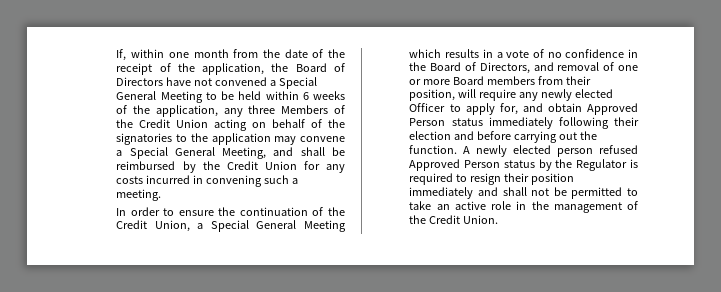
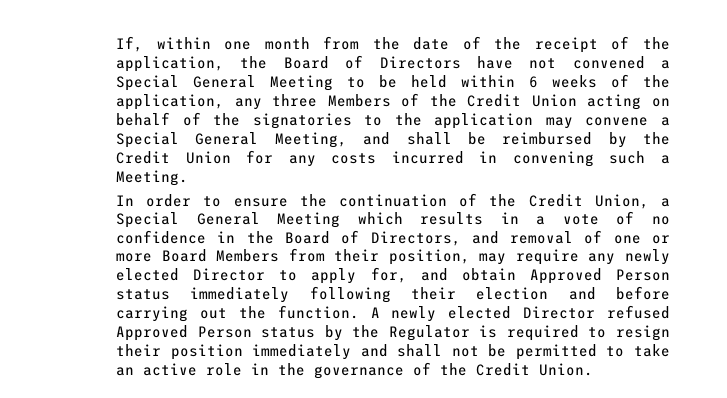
- If, within one month from the date of the receipt of the application, the Board of Directors have not convened a Special General Meeting to be held within 6 weeks of the application, any three Members of the Credit Union acting on behalf of the signatories to the application may convene a Special General Meeting, and shall be reimbursed by the Credit Union for any costs incurred in convening such a meeting.
+ If, within one month from the date of the receipt of the application, the Board of Directors have not convened a Special General Meeting to be held within 6 weeks of the application, any three Members of the Credit Union acting on behalf of the signatories to the application may convene a Special General Meeting, and shall be reimbursed by the Credit Union for any costs incurred in convening such a Meeting.
- In order to ensure the continuation of the Credit Union, a Special General Meeting which results in a vote of no confidence in the Board of Directors, and removal of one or more Board members from their position, will require any newly elected Officer to apply for, and obtain Approved Person status immediately following their election and before carrying out the function.
+ In order to ensure the continuation of the Credit Union, a Special General Meeting which results in a vote of no confidence in the Board of Directors, and removal of one or more Board Members from their position, may require any newly elected Director to apply for, and obtain Approved Person status immediately following their election and before carrying out the function.
- A newly elected person refused Approved Person status by the Regulator is required to resign their position immediately and shall not be permitted to take an active role in the management of the Credit Union.
+ A newly elected Director refused Approved Person status by the Regulator is required to resign their position immediately and shall not be permitted to take an active role in the governance of the Credit Union.

